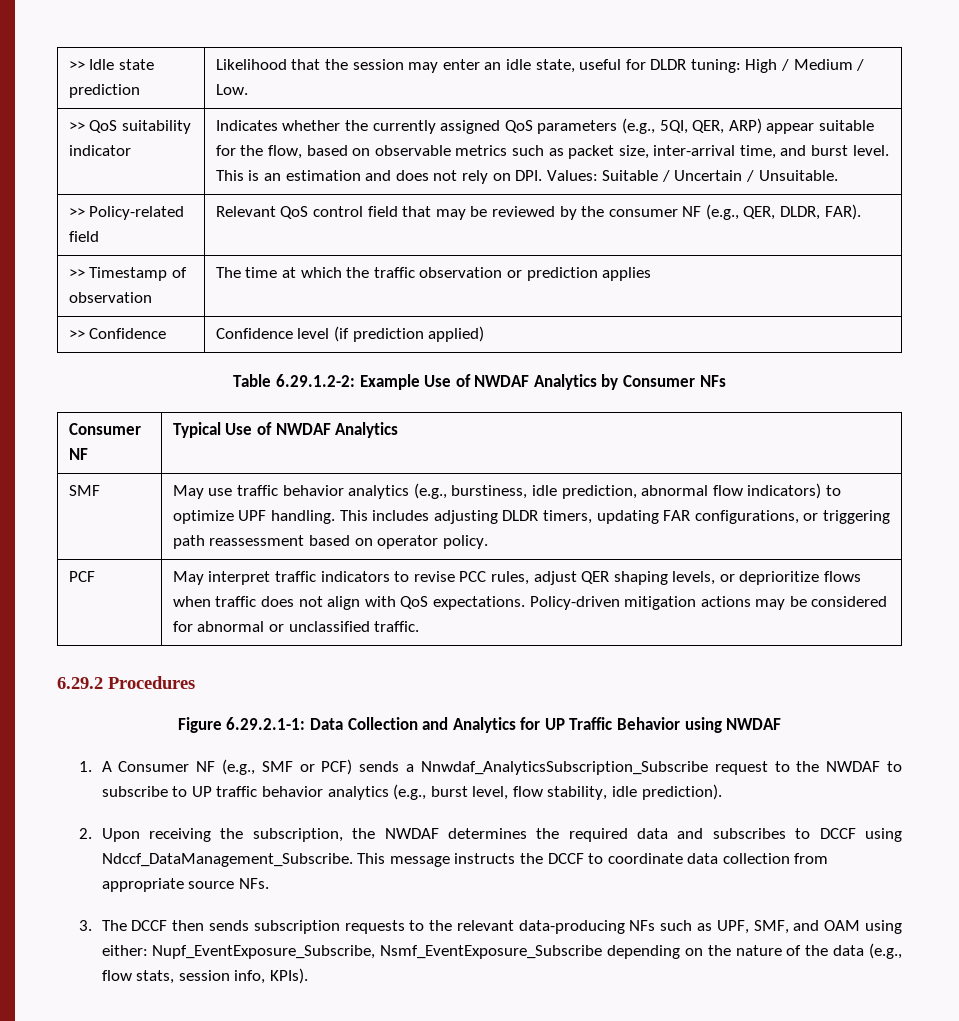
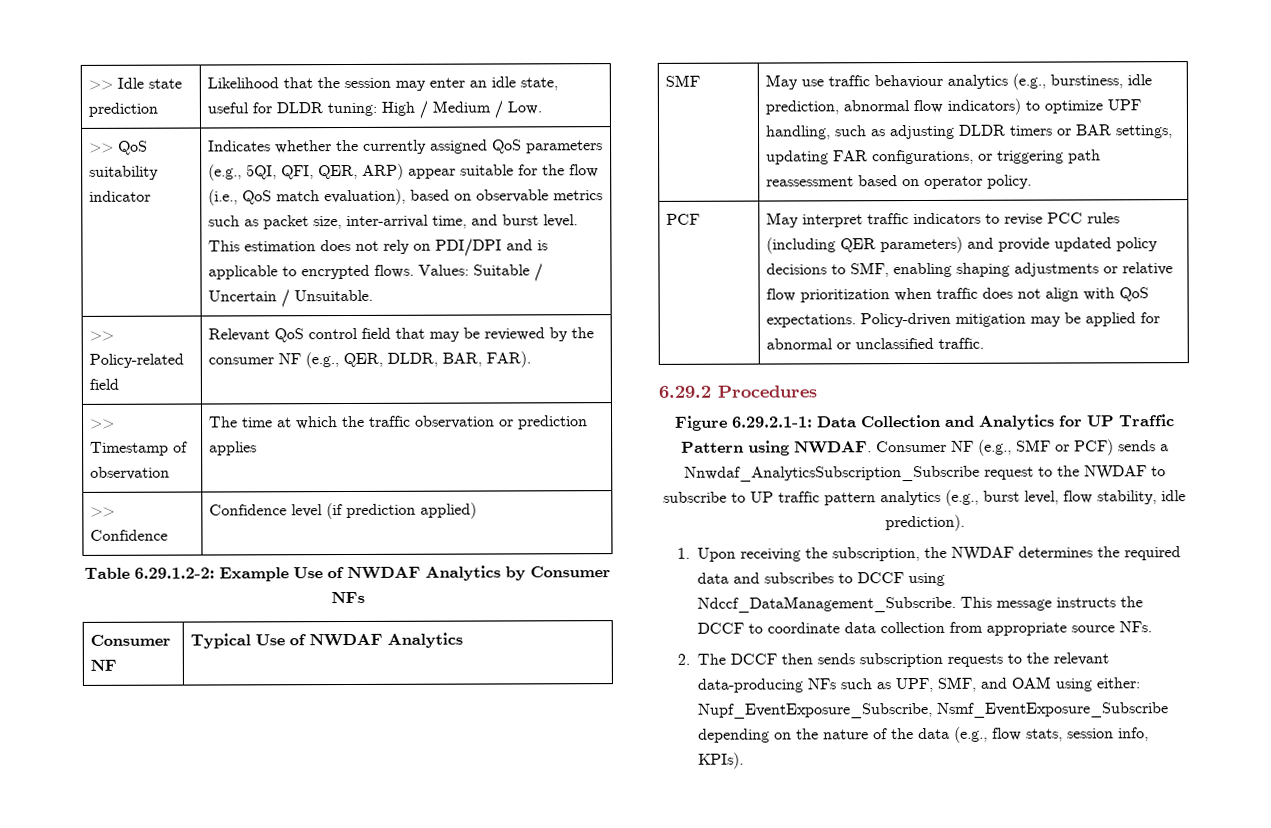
- Indicates whether the currently assigned QoS parameters (e.g., 5QI, QER, ARP) appear suitable for the flow, based on observable metrics such as packet size, inter-arrival time, and burst level.
+ Indicates whether the currently assigned QoS parameters (e.g., 5QI, QFI, QER, ARP) appear suitable for the flow (i.e., QoS match evaluation), based on observable metrics such as packet size, inter-arrival time, and burst level.
- This is an estimation and does not rely on DPI. Values: Suitable / Uncertain / Unsuitable.
+ This estimation does not rely on PDI/DPI and is applicable to encrypted flows. Values: Suitable / Uncertain / Unsuitable.
- >> Policy-related field | Relevant QoS control field that may be reviewed by the consumer NF (e.g., QER, DLDR, FAR).
+ >> Policy-related field | Relevant QoS control field that may be reviewed by the consumer NF (e.g., QER, DLDR, BAR, FAR).
- SMF | May use traffic behavior analytics (e.g., burstiness, idle prediction, abnormal flow indicators) to optimize UPF handling. This includes adjusting DLDR timers, updating FAR configurations, or triggering path reassessment based on operator policy.
+ SMF | May use traffic behaviour analytics (e.g., burstiness, idle prediction, abnormal flow indicators) to optimize UPF handling, such as adjusting DLDR timers or BAR settings, updating FAR configurations, or triggering path reassessment based on operator policy.
- May interpret traffic indicators to revise PCC rules, adjust QER shaping levels, or deprioritize flows when traffic does not align with QoS expectations.
+ May interpret traffic indicators to revise PCC rules (including QER parameters) and provide updated policy decisions to SMF, enabling shaping adjustments or relative flow prioritization when traffic does not align with QoS expectations.
- Policy-driven mitigation actions may be considered for abnormal or unclassified traffic.
+ Policy-driven mitigation may be applied for abnormal or unclassified traffic.
- Figure 6.29.2.1-1: Data Collection and Analytics for UP Traffic Behavior using NWDAF
- 1. A Consumer NF (e.g., SMF or PCF) sends a Nnwdaf_AnalyticsSubscription_Subscribe request to the NWDAF to subscribe to UP traffic behavior analytics (e.g., burst level, flow stability, idle prediction).
+ Figure 6.29.2.1-1: Data Collection and Analytics for UP Traffic Pattern using NWDAF. Consumer NF (e.g., SMF or PCF) sends a Nnwdaf_AnalyticsSubscription_Subscribe request to the NWDAF to subscribe to UP traffic pattern analytics (e.g., burst level, flow stability, idle prediction).
- 2. Upon receiving the subscription, the NWDAF determines the required data and subscribes to DCCF using Ndccf_DataManagement_Subscribe.
+ 1. Upon receiving the subscription, the NWDAF determines the required data and subscribes to DCCF using Ndccf_DataManagement_Subscribe.
- 3. The DCCF then sends subscription requests to the relevant data-producing NFs such as UPF, SMF, and OAM using either: Nupf_EventExposure_Subscribe, Nsmf_EventExposure_Subscribe depending on the nature of the data (e.g., flow stats, session info, KPIs).
+ 2. The DCCF then sends subscription requests to the relevant data-producing NFs such as UPF, SMF, and OAM using either: Nupf_EventExposure_Subscribe, Nsmf_EventExposure_Subscribe depending on the nature of the data (e.g., flow stats, session info, KPIs).

